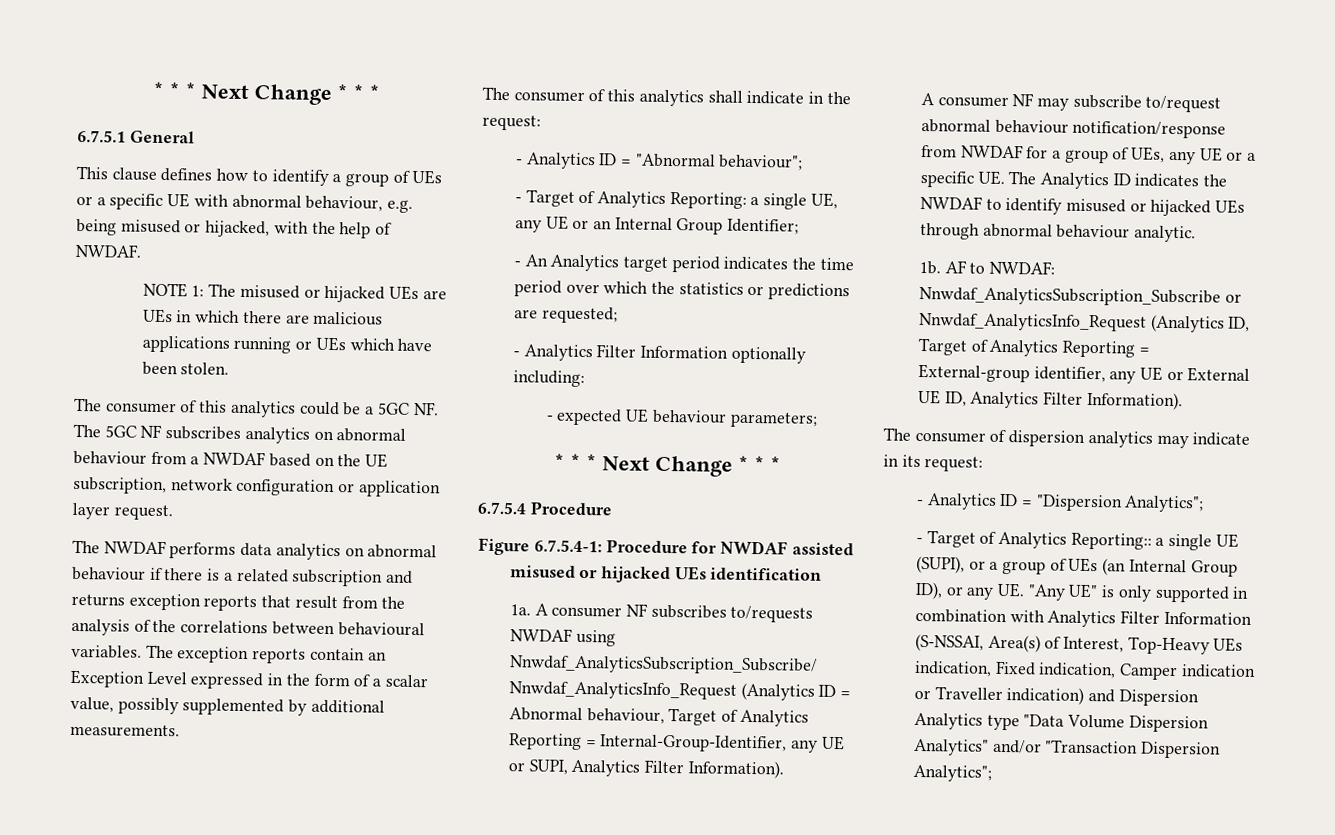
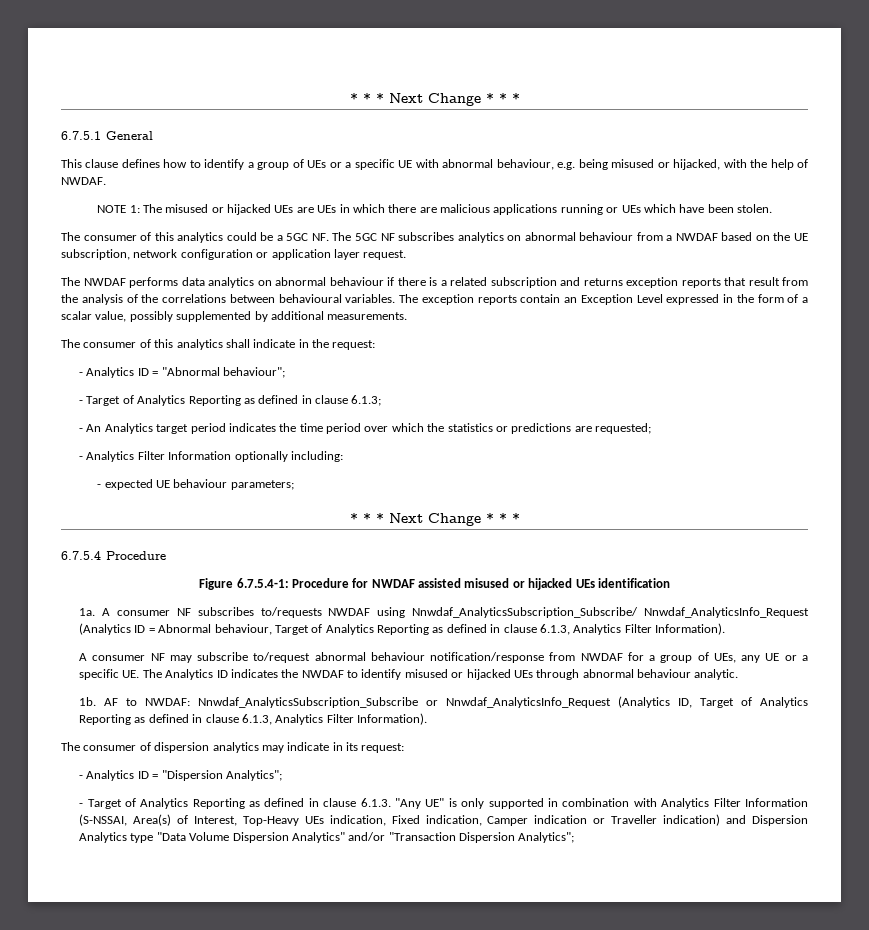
- - Target of Analytics Reporting: a single UE, any UE or an Internal Group Identifier;
+ - Target of Analytics Reporting as defined in clause 6.1.3;
- A consumer NF subscribes to/requests NWDAF using Nnwdaf_AnalyticsSubscription_Subscribe/ Nnwdaf_AnalyticsInfo_Request (Analytics ID = Abnormal behaviour, Target of Analytics Reporting = Internal-Group-Identifier, any UE or SUPI, Analytics Filter Information).
+ A consumer NF subscribes to/requests NWDAF using Nnwdaf_AnalyticsSubscription_Subscribe/ Nnwdaf_AnalyticsInfo_Request (Analytics ID = Abnormal behaviour, Target of Analytics Reporting as defined in clause 6.1.3, Analytics Filter Information).
- AF to NWDAF: Nnwdaf_AnalyticsSubscription_Subscribe or Nnwdaf_AnalyticsInfo_Request (Analytics ID, Target of Analytics Reporting = External-group identifier, any UE or External UE ID, Analytics Filter Information).
+ AF to NWDAF: Nnwdaf_AnalyticsSubscription_Subscribe or Nnwdaf_AnalyticsInfo_Request (Analytics ID, Target of Analytics Reporting as defined in clause 6.1.3, Analytics Filter Information).
- - Target of Analytics Reporting:: a single UE (SUPI), or a group of UEs (an Internal Group ID), or any UE. "Any UE" is only supported in combination with Analytics Filter Information (S-NSSAI, Area(s) of Interest, Top-Heavy UEs indication, Fixed indication, Camper indication or Traveller indication) and Dispersion Analytics type "Data Volume Dispersion Analytics" and/or "Transaction Dispersion Analytics";
+ - Target of Analytics Reporting as defined in clause 6.1.3. "Any UE" is only supported in combination with Analytics Filter Information (S-NSSAI, Area(s) of Interest, Top-Heavy UEs indication, Fixed indication, Camper indication or Traveller indication) and Dispersion Analytics type "Data Volume Dispersion Analytics" and/or "Transaction Dispersion Analytics";

